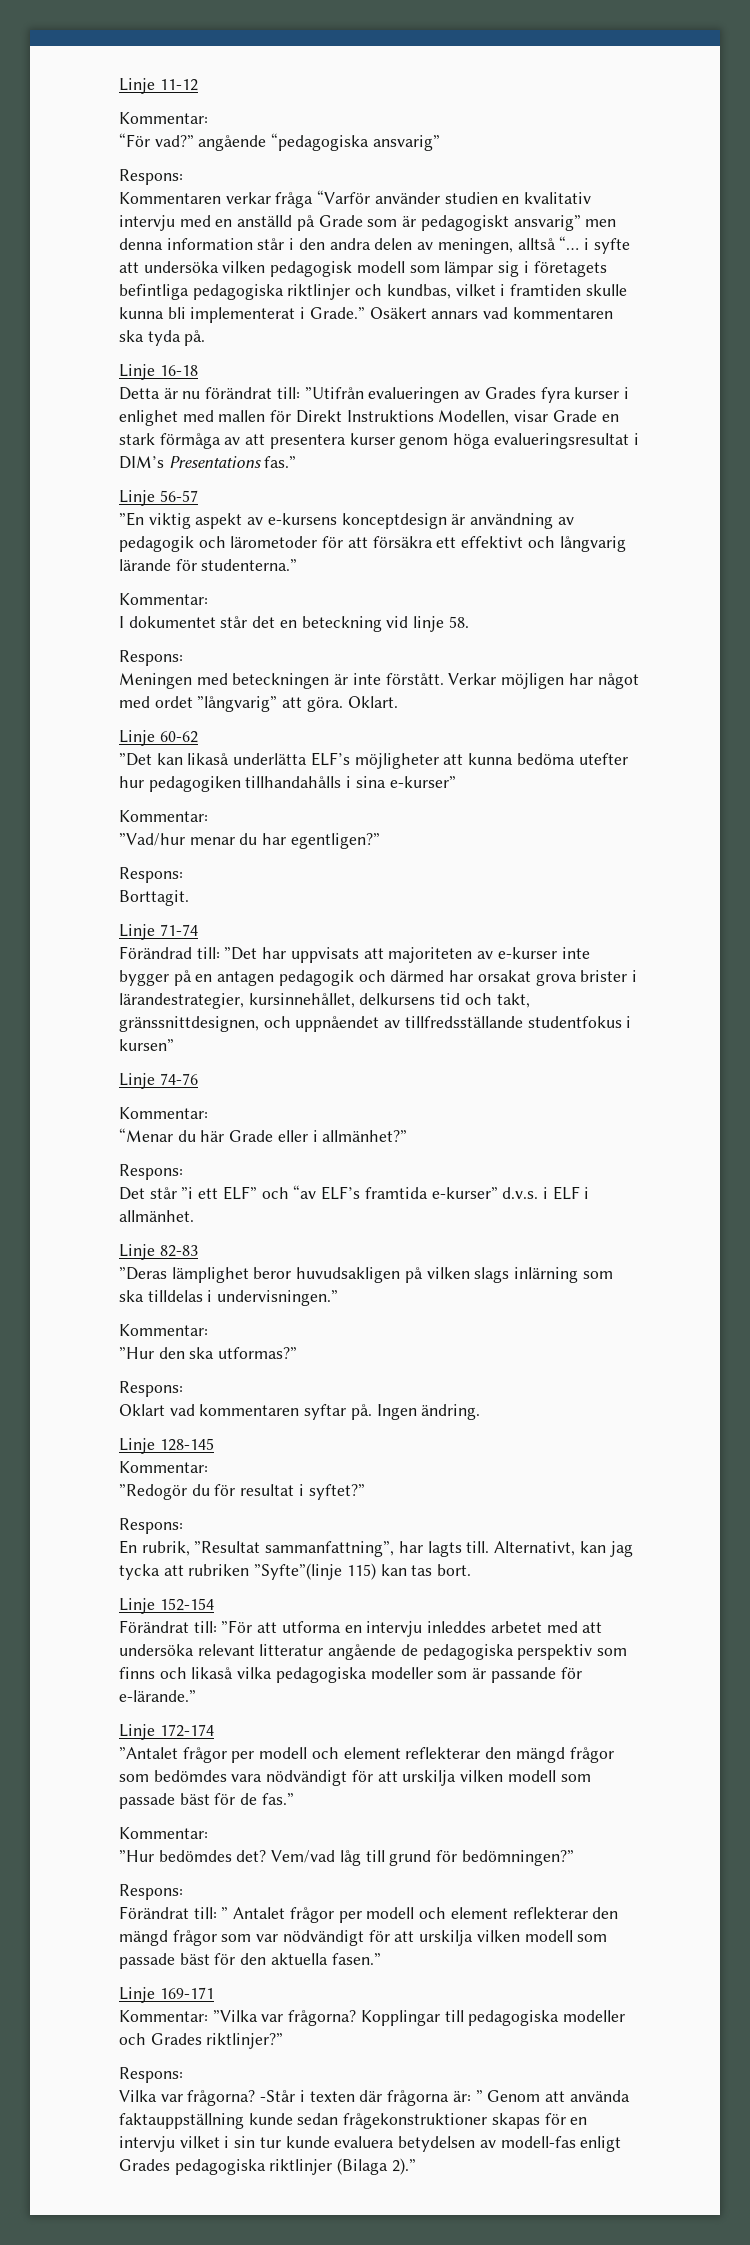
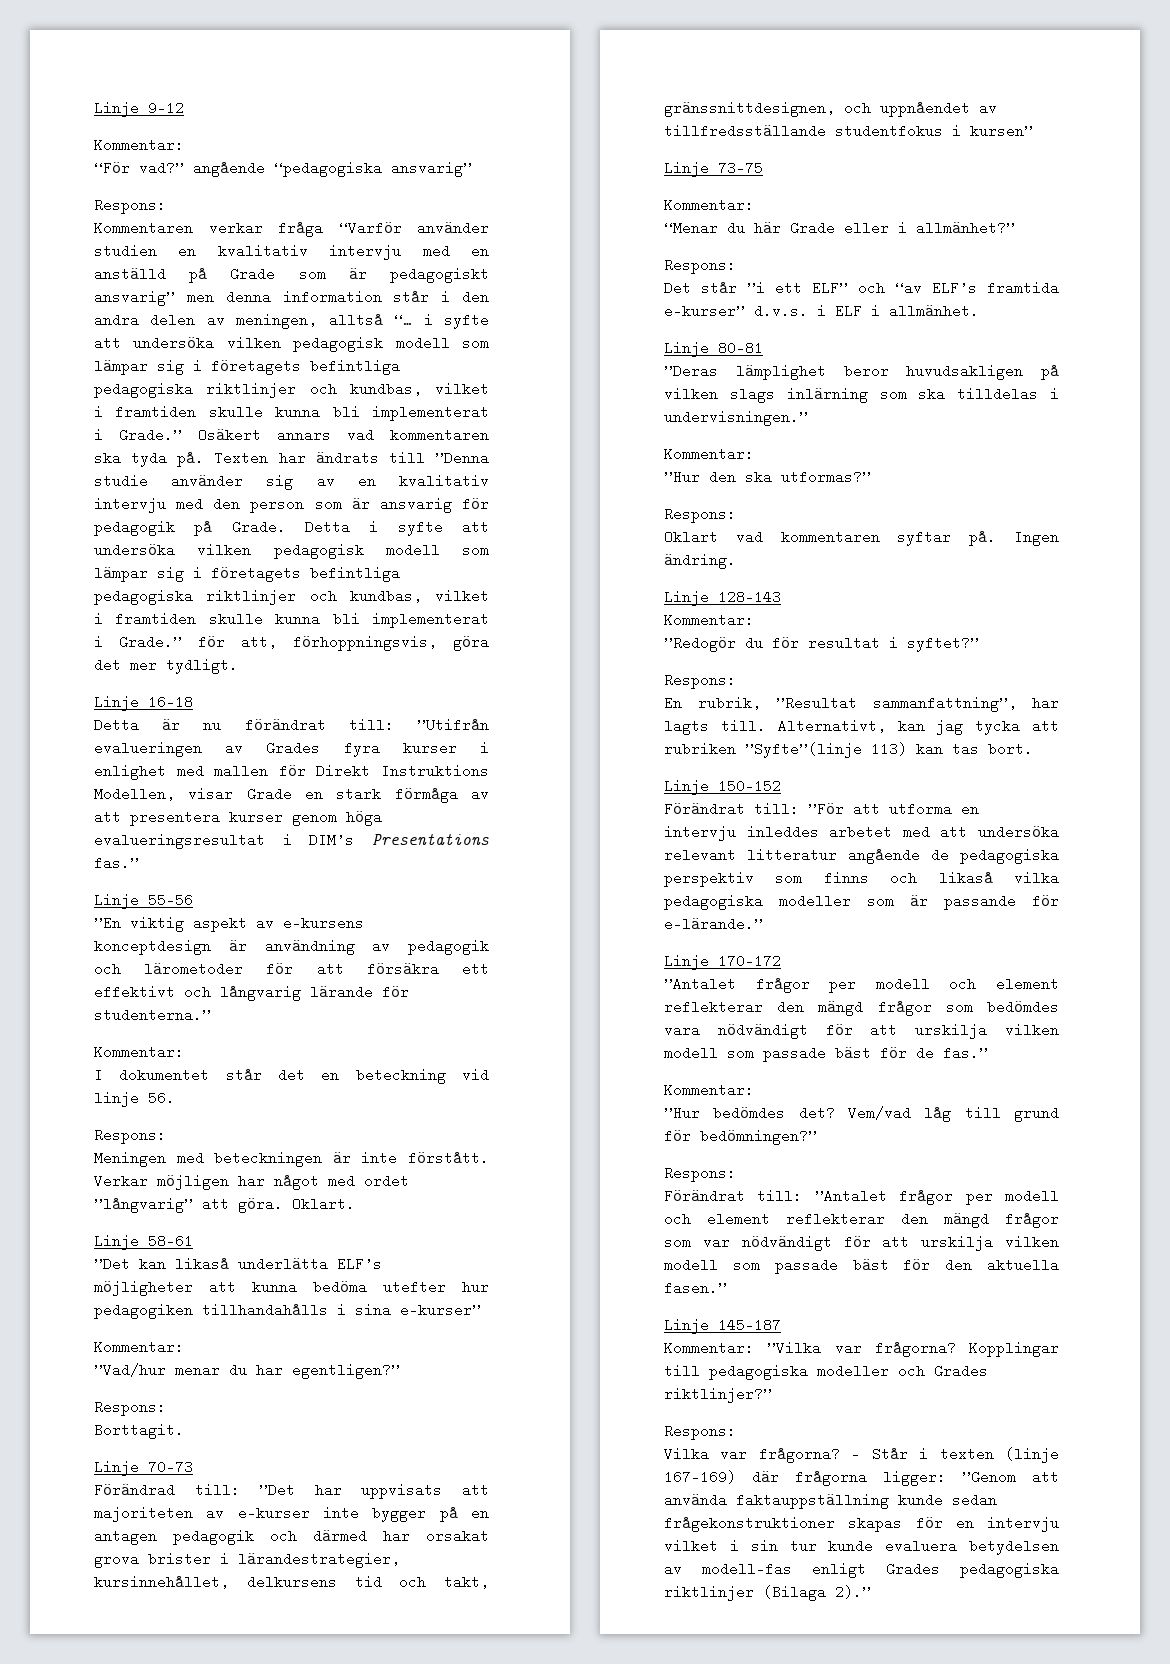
- Linje 11-12
+ Linje 9-12
+ Texten har ändrats till ”Denna studie använder sig av en kvalitativ intervju med den person som är ansvarig för pedagogik på Grade. Detta i syfte att undersöka vilken pedagogisk modell som lämpar sig i företagets befintliga pedagogiska riktlinjer och kundbas, vilket i framtiden skulle kunna bli implementerat i Grade.” för att, förhoppningsvis, göra det mer tydligt.
- Linje 56-57
+ Linje 55-56
- I dokumentet står det en beteckning vid linje 58.
+ I dokumentet står det en beteckning vid linje 56.
- Linje 60-62
+ Linje 58-61
- Linje 71-74
+ Linje 70-73
- Linje 74-76
+ Linje 73-75
- Linje 82-83
+ Linje 80-81
- Linje 128-145
+ Linje 128-143
- Alternativt, kan jag tycka att rubriken ”Syfte”(linje 115) kan tas bort.
+ Alternativt, kan jag tycka att rubriken ”Syfte”(linje 113) kan tas bort.
- Linje 152-154
+ Linje 150-152
- Linje 172-174
+ Linje 170-172
- Förändrat till: ” Antalet frågor per modell och element reflekterar den mängd frågor som var nödvändigt för att urskilja vilken modell som passade bäst för den aktuella fasen.”
+ Förändrat till: ”Antalet frågor per modell och element reflekterar den mängd frågor som var nödvändigt för att urskilja vilken modell som passade bäst för den aktuella fasen.”
- Linje 169-171
+ Linje 145-187
- -Står i texten där frågorna är: ” Genom att använda faktauppställning kunde sedan frågekonstruktioner skapas för en intervju vilket i sin tur kunde evaluera betydelsen av modell-fas enligt Grades pedagogiska riktlinjer (Bilaga 2).”
+ - Står i texten (linje 167-169) där frågorna ligger: ”Genom att använda faktauppställning kunde sedan frågekonstruktioner skapas för en intervju vilket i sin tur kunde evaluera betydelsen av modell-fas enligt Grades pedagogiska riktlinjer (Bilaga 2).”

